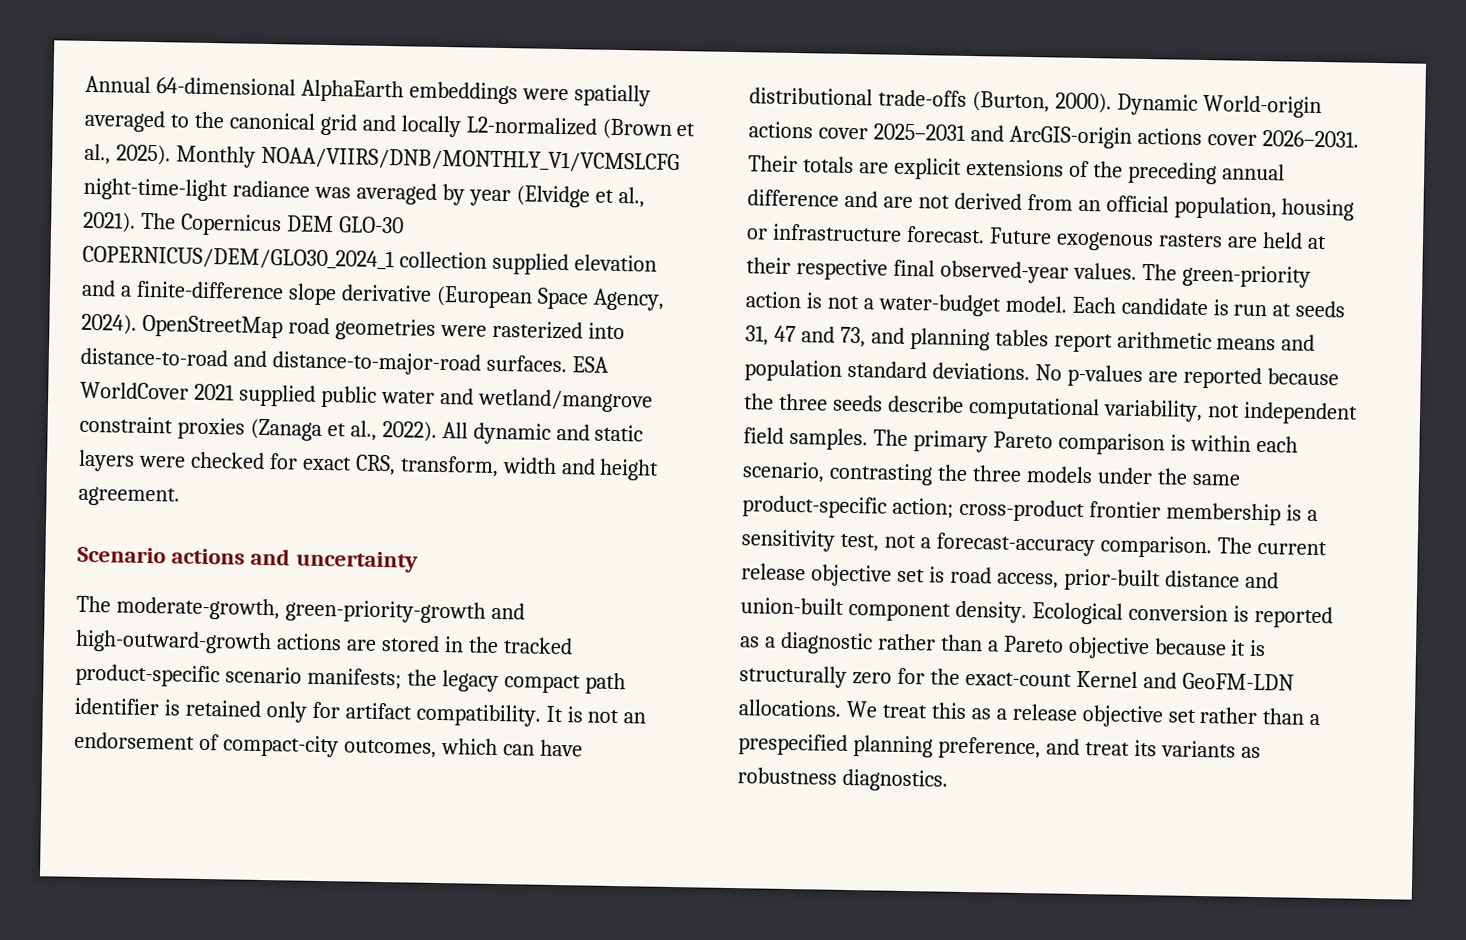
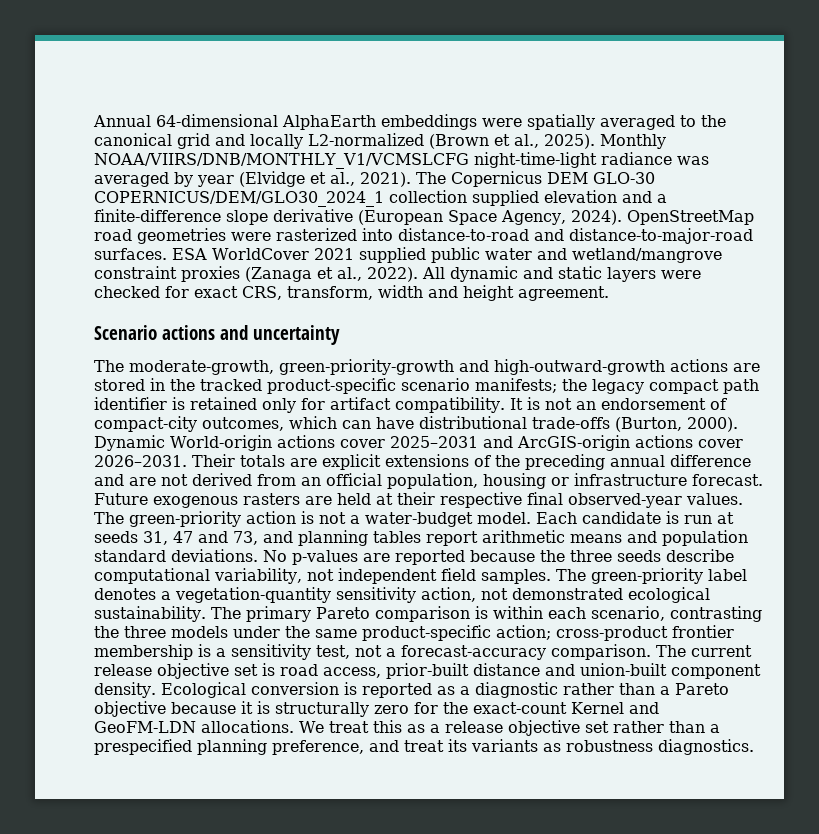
- The primary Pareto comparison is within each scenario, contrasting the three models under the same product-specific action; cross-product frontier membership is a sensitivity test, not a forecast-accuracy comparison.
+ The green-priority label denotes a vegetation-quantity sensitivity action, not demonstrated ecological sustainability. The primary Pareto comparison is within each scenario, contrasting the three models under the same product-specific action; cross-product frontier membership is a sensitivity test, not a forecast-accuracy comparison.

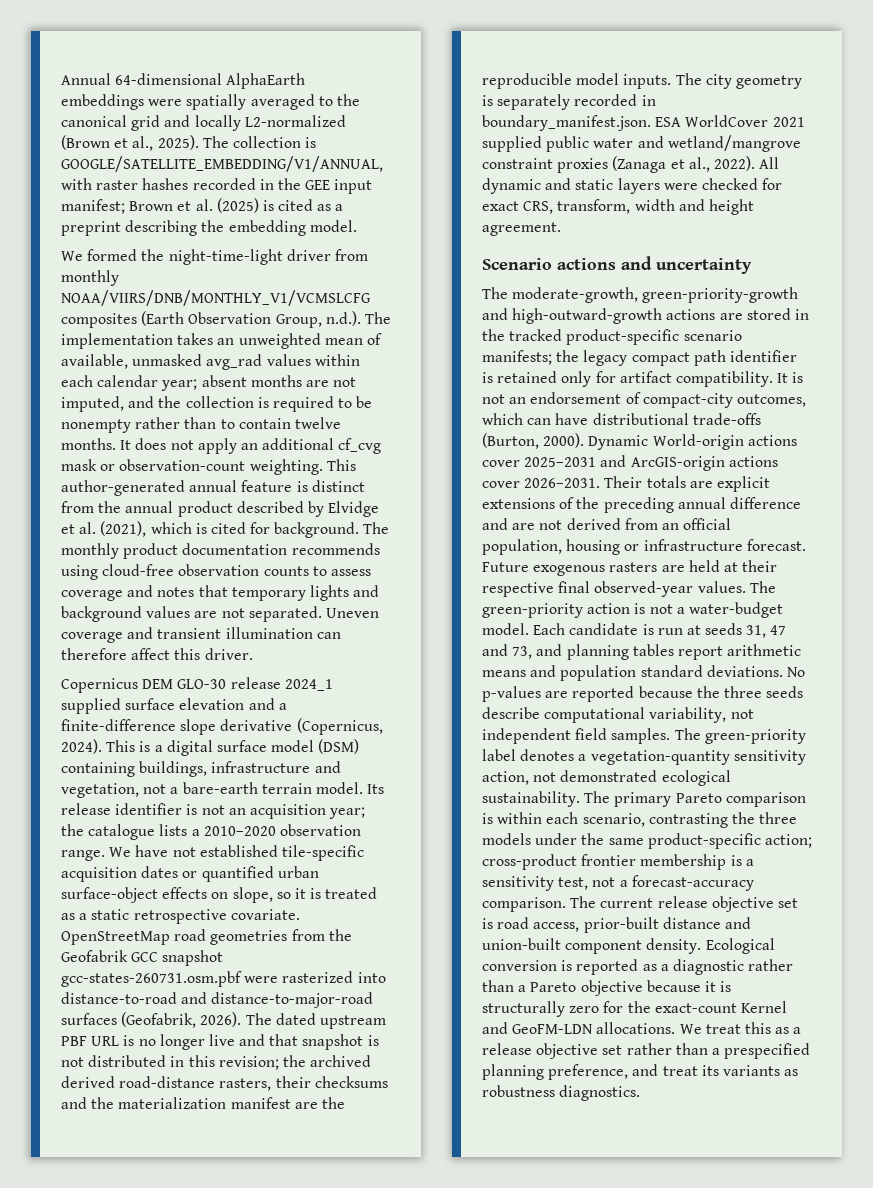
- Monthly NOAA/VIIRS/DNB/MONTHLY_V1/VCMSLCFG night-time-light radiance was averaged by year (Elvidge et al., 2021). The Copernicus DEM GLO-30 COPERNICUS/DEM/GLO30_2024_1 collection supplied elevation and a finite-difference slope derivative (European Space Agency, 2024). OpenStreetMap road geometries were rasterized into distance-to-road and distance-to-major-road surfaces. ESA WorldCover 2021 supplied public water and wetland/mangrove constraint proxies (Zanaga et al., 2022).
+ The collection is GOOGLE/SATELLITE_EMBEDDING/V1/ANNUAL, with raster hashes recorded in the GEE input manifest; Brown et al. (2025) is cited as a preprint describing the embedding model.
+ We formed the night-time-light driver from monthly NOAA/VIIRS/DNB/MONTHLY_V1/VCMSLCFG composites (Earth Observation Group, n.d.). The implementation takes an unweighted mean of available, unmasked avg_rad values within each calendar year; absent months are not imputed, and the collection is required to be nonempty rather than to contain twelve months. It does not apply an additional cf_cvg mask or observation-count weighting. This author-generated annual feature is distinct from the annual product described by Elvidge et al. (2021), which is cited for background. The monthly product documentation recommends using cloud-free observation counts to assess coverage and notes that temporary lights and background values are not separated. Uneven coverage and transient illumination can therefore affect this driver.
+ Copernicus DEM GLO-30 release 2024_1 supplied surface elevation and a finite-difference slope derivative (Copernicus, 2024). This is a digital surface model (DSM) containing buildings, infrastructure and vegetation, not a bare-earth terrain model. Its release identifier is not an acquisition year; the catalogue lists a 2010–2020 observation range. We have not established tile-specific acquisition dates or quantified urban surface-object effects on slope, so it is treated as a static retrospective covariate. OpenStreetMap road geometries from the Geofabrik GCC snapshot gcc-states-260731.osm.pbf were rasterized into distance-to-road and distance-to-major-road surfaces (Geofabrik, 2026). The dated upstream PBF URL is no longer live and that snapshot is not distributed in this revision; the archived derived road-distance rasters, their checksums and the materialization manifest are the reproducible model inputs. The city geometry is separately recorded in boundary_manifest.json. ESA WorldCover 2021 supplied public water and wetland/mangrove constraint proxies (Zanaga et al., 2022).

